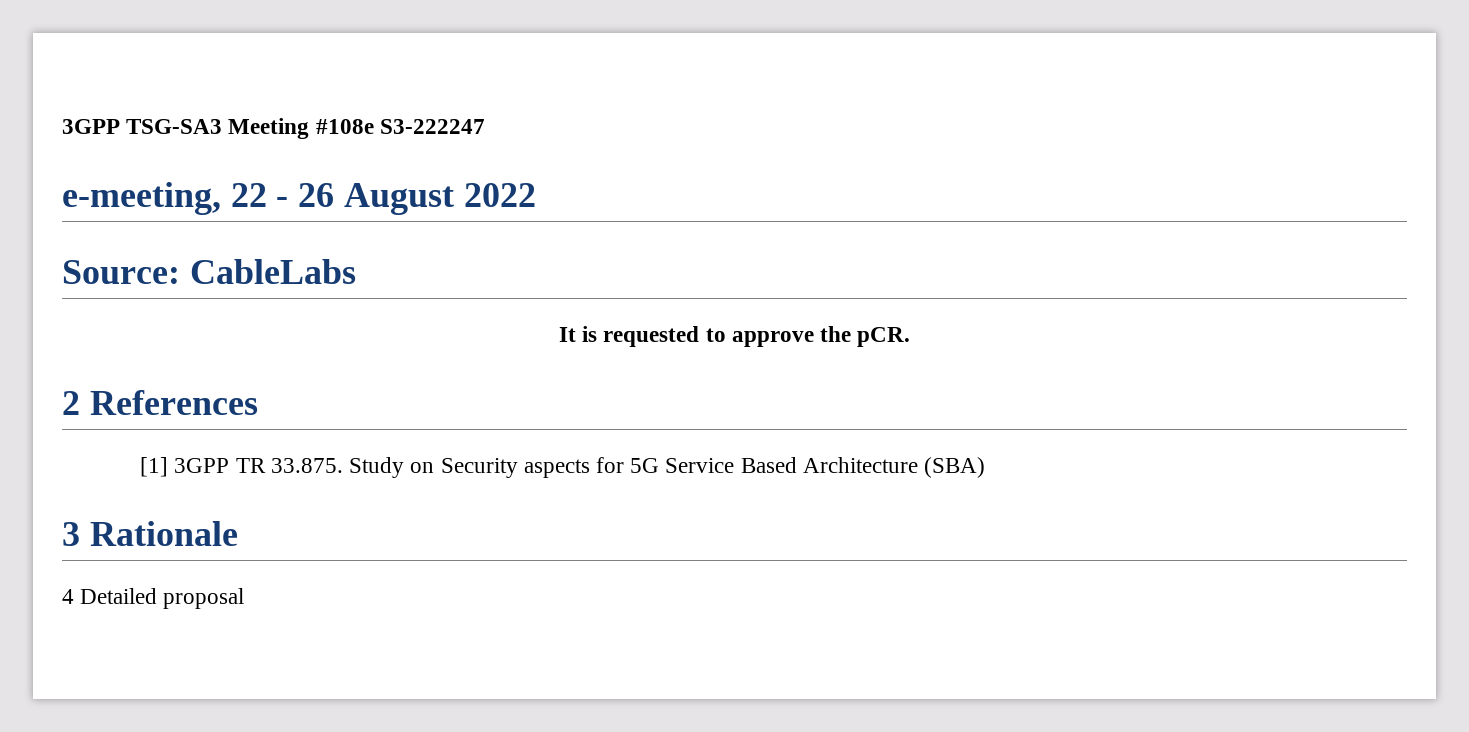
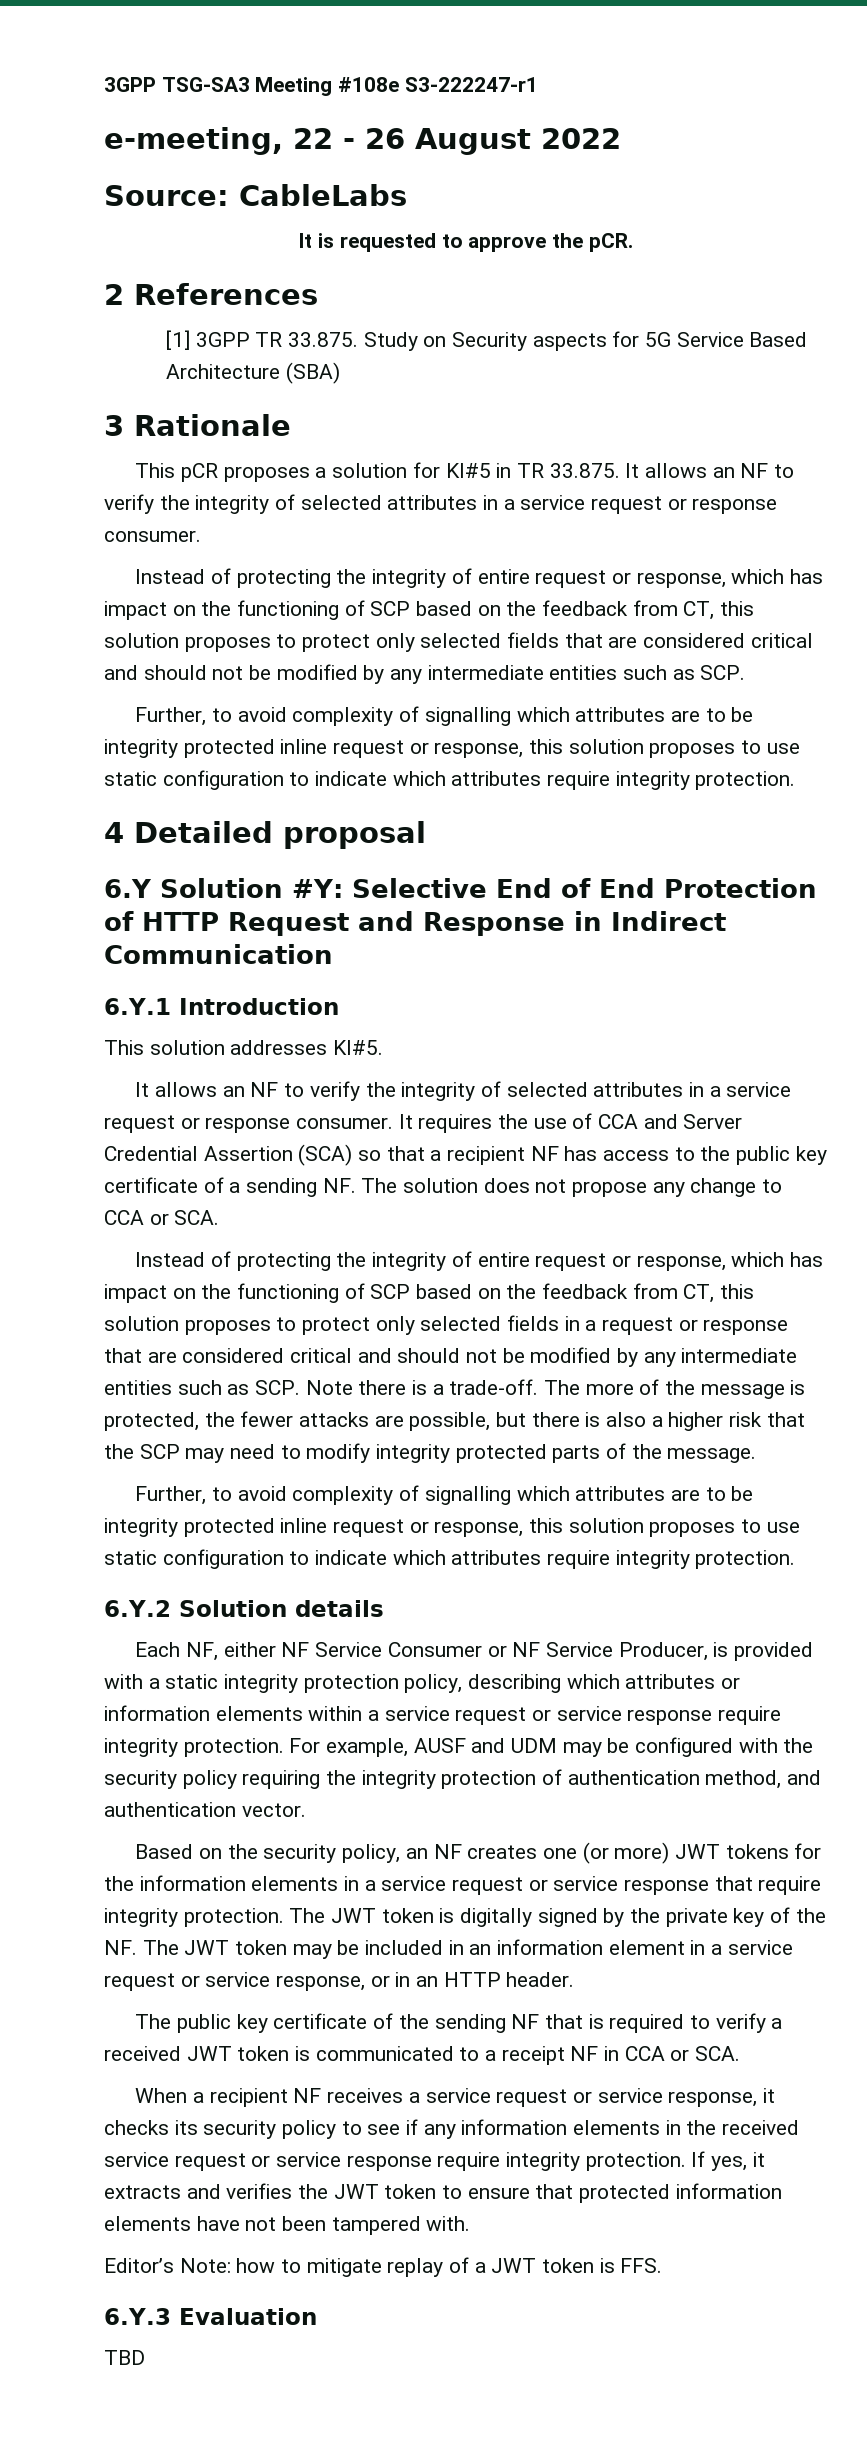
- 3GPP TSG-SA3 Meeting #108e S3-222247
+ 3GPP TSG-SA3 Meeting #108e S3-222247-r1
+ This pCR proposes a solution for KI#5 in TR 33.875. It allows an NF to verify the integrity of selected attributes in a service request or response consumer.
+ Instead of protecting the integrity of entire request or response, which has impact on the functioning of SCP based on the feedback from CT, this solution proposes to protect only selected fields that are considered critical and should not be modified by any intermediate entities such as SCP.
+ Further, to avoid complexity of signalling which attributes are to be integrity protected inline request or response, this solution proposes to use static configuration to indicate which attributes require integrity protection.
  4 Detailed proposal
+ 6.Y Solution #Y: Selective End of End Protection of HTTP Request and Response in Indirect Communication
+ 6.Y.1 Introduction
+ This solution addresses KI#5.
+ It allows an NF to verify the integrity of selected attributes in a service request or response consumer. It requires the use of CCA and Server Credential Assertion (SCA) so that a recipient NF has access to the public key certificate of a sending NF. The solution does not propose any change to CCA or SCA.
+ Instead of protecting the integrity of entire request or response, which has impact on the functioning of SCP based on the feedback from CT, this solution proposes to protect only selected fields in a request or response that are considered critical and should not be modified by any intermediate entities such as SCP. Note there is a trade-off. The more of the message is protected, the fewer attacks are possible, but there is also a higher risk that the SCP may need to modify integrity protected parts of the message.
+ Further, to avoid complexity of signalling which attributes are to be integrity protected inline request or response, this solution proposes to use static configuration to indicate which attributes require integrity protection.
+ 6.Y.2 Solution details
+ Each NF, either NF Service Consumer or NF Service Producer, is provided with a static integrity protection policy, describing which attributes or information elements within a service request or service response require integrity protection. For example, AUSF and UDM may be configured with the security policy requiring the integrity protection of authentication method, and authentication vector.
+ Based on the security policy, an NF creates one (or more) JWT tokens for the information elements in a service request or service response that require integrity protection. The JWT token is digitally signed by the private key of the NF. The JWT token may be included in an information element in a service request or service response, or in an HTTP header.
+ The public key certificate of the sending NF that is required to verify a received JWT token is communicated to a receipt NF in CCA or SCA.
+ When a recipient NF receives a service request or service response, it checks its security policy to see if any information elements in the received service request or service response require integrity protection. If yes, it extracts and verifies the JWT token to ensure that protected information elements have not been tampered with.
+ Editor’s Note: how to mitigate replay of a JWT token is FFS.
+ 6.Y.3 Evaluation
+ TBD

